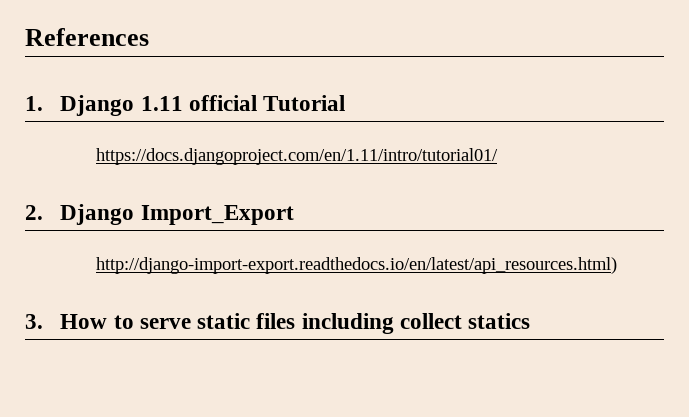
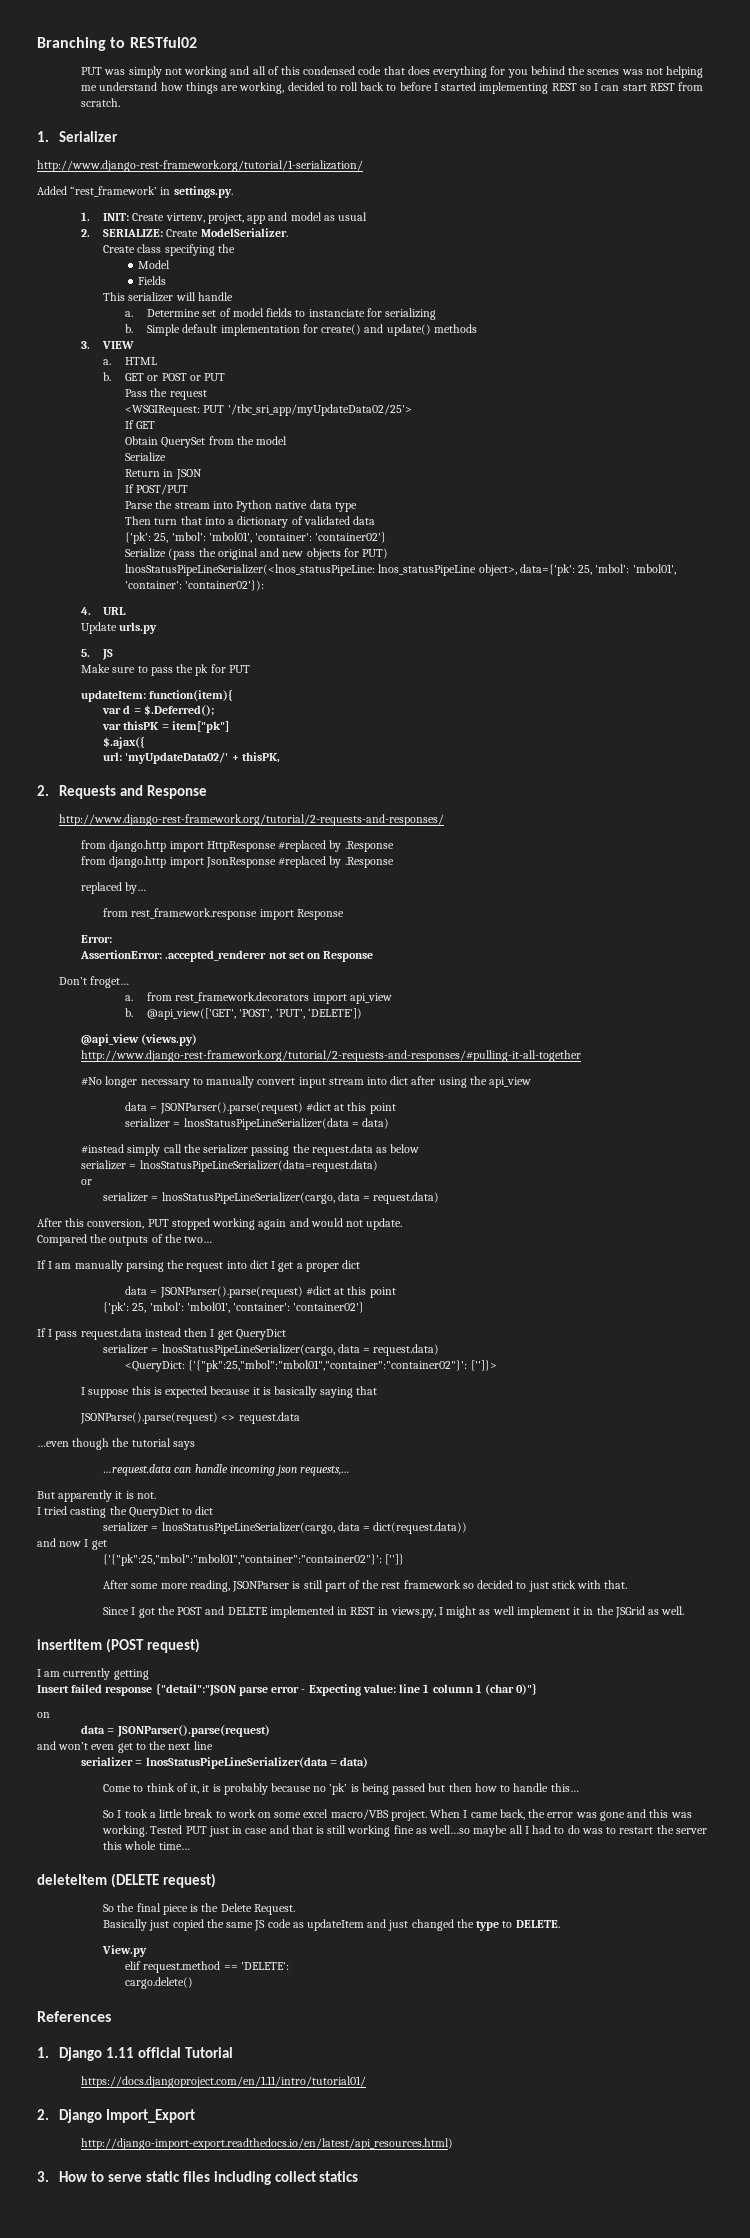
+ Branching to RESTful02
+ PUT was simply not working and all of this condensed code that does everything for you behind the scenes was not helping me understand how things are working, decided to roll back to before I started implementing REST so I can start REST from scratch.
+ 1. Serializer
+ http://www.django-rest-framework.org/tutorial/1-serialization/
+ Added “rest_framework’ in settings.py.
+ 1. INIT: Create virtenv, project, app and model as usual
+ 2. SERIALIZE: Create ModelSerializer.
+ Create class specifying the
+ Model
+ Fields
+ This serializer will handle
+ a. Determine set of model fields to instanciate for serializing
+ b. Simple default implementation for create() and update() methods
+ 3. VIEW
+ a. HTML
+ b. GET or POST or PUT
+ Pass the request
+ <WSGIRequest: PUT '/tbc_sri_app/myUpdateData02/25'>
+ If GET
+ Obtain QuerySet from the model
+ Serialize
+ Return in JSON
+ If POST/PUT
+ Parse the stream into Python native data type
+ Then turn that into a dictionary of validated data
+ {'pk': 25, 'mbol': 'mbol01', 'container': 'container02'}
+ Serialize (pass the original and new objects for PUT)
+ lnosStatusPipeLineSerializer(<lnos_statusPipeLine: lnos_statusPipeLine object>, data={'pk': 25, 'mbol': 'mbol01', 'container': 'container02'}):
+ 4. URL
+ Update urls.py
+ 5. JS
+ Make sure to pass the pk for PUT
+ updateItem: function(item){
+ var d = $.Deferred();
+ var thisPK = item["pk"]
+ $.ajax({
+ url: 'myUpdateData02/' + thisPK,
+ 2. Requests and Response
+ http://www.django-rest-framework.org/tutorial/2-requests-and-responses/
+ from django.http import HttpResponse #replaced by .Response
+ from django.http import JsonResponse #replaced by .Response
+ replaced by…
+ from rest_framework.response import Response
+ Error:
+ AssertionError: .accepted_renderer not set on Response
+ Don’t froget…
+ a. from rest_framework.decorators import api_view
+ b. @api_view(['GET', 'POST', ‘PUT’, ‘DELETE’])
+ @api_view (views.py)
+ http://www.django-rest-framework.org/tutorial/2-requests-and-responses/#pulling-it-all-together
+ #No longer necessary to manually convert input stream into dict after using the api_view
+ data = JSONParser().parse(request) #dict at this point
+ serializer = lnosStatusPipeLineSerializer(data = data)
+ #instead simply call the serializer passing the request.data as below
+ serializer = lnosStatusPipeLineSerializer(data=request.data)
+ or
+ serializer = lnosStatusPipeLineSerializer(cargo, data = request.data)
+ After this conversion, PUT stopped working again and would not update.
+ Compared the outputs of the two…
+ If I am manually parsing the request into dict I get a proper dict
+ data = JSONParser().parse(request) #dict at this point
+ {'pk': 25, 'mbol': 'mbol01', 'container': 'container02'}
+ If I pass request.data instead then I get QueryDict
+ serializer = lnosStatusPipeLineSerializer(cargo, data = request.data)
+ <QueryDict: {'{"pk":25,"mbol":"mbol01","container":"container02"}': ['']}>
+ I suppose this is expected because it is basically saying that
+ JSONParse().parse(request) <> request.data
+ …even though the tutorial says
+ …request.data can handle incoming json requests,…
+ But apparently it is not.
+ I tried casting the QueryDict to dict
+ serializer = lnosStatusPipeLineSerializer(cargo, data = dict(request.data))
+ and now I get
+ {'{"pk":25,"mbol":"mbol01","container":"container02"}': ['']}
+ After some more reading, JSONParser is still part of the rest framework so decided to just stick with that.
+ Since I got the POST and DELETE implemented in REST in views.py, I might as well implement it in the JSGrid as well.
+ insertItem (POST request)
+ I am currently getting
+ Insert failed response {"detail":"JSON parse error - Expecting value: line 1 column 1 (char 0)"}
+ on
+ data = JSONParser().parse(request)
+ and won’t even get to the next line
+ serializer = lnosStatusPipeLineSerializer(data = data)
+ Come to think of it, it is probably because no ’pk’ is being passed but then how to handle this…
+ So I took a little break to work on some excel macro/VBS project. When I came back, the error was gone and this was working. Tested PUT just in case and that is still working fine as well…so maybe all I had to do was to restart the server this whole time…
+ deleteItem (DELETE request)
+ So the final piece is the Delete Request.
+ Basically just copied the same JS code as updateItem and just changed the type to DELETE.
+ View.py
+ elif request.method == 'DELETE':
+ cargo.delete()

